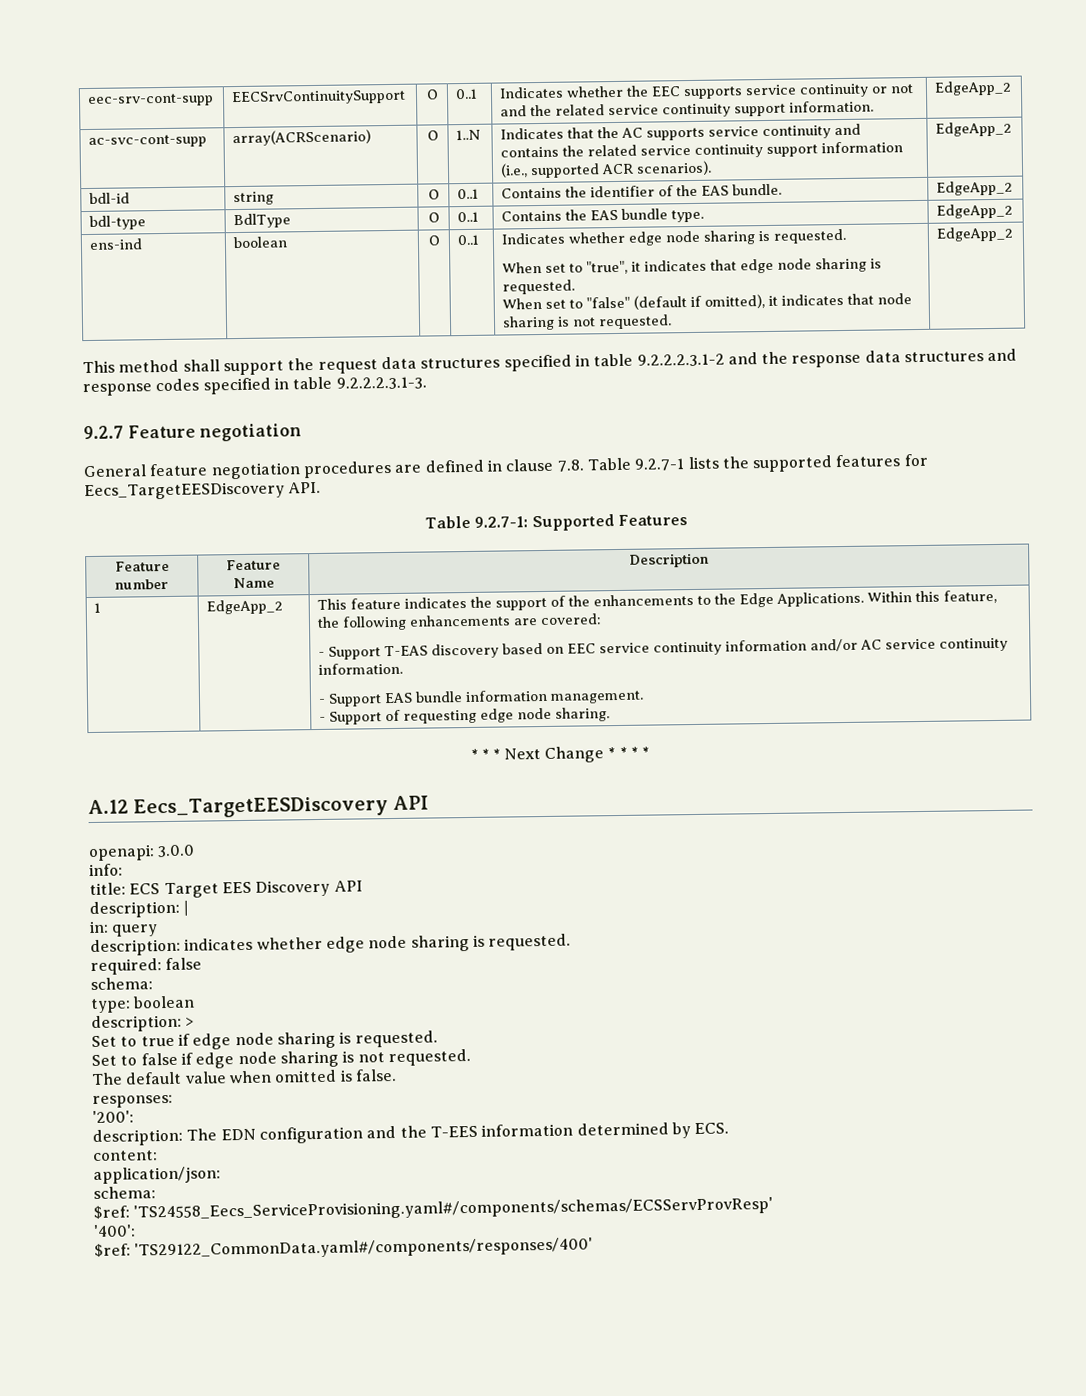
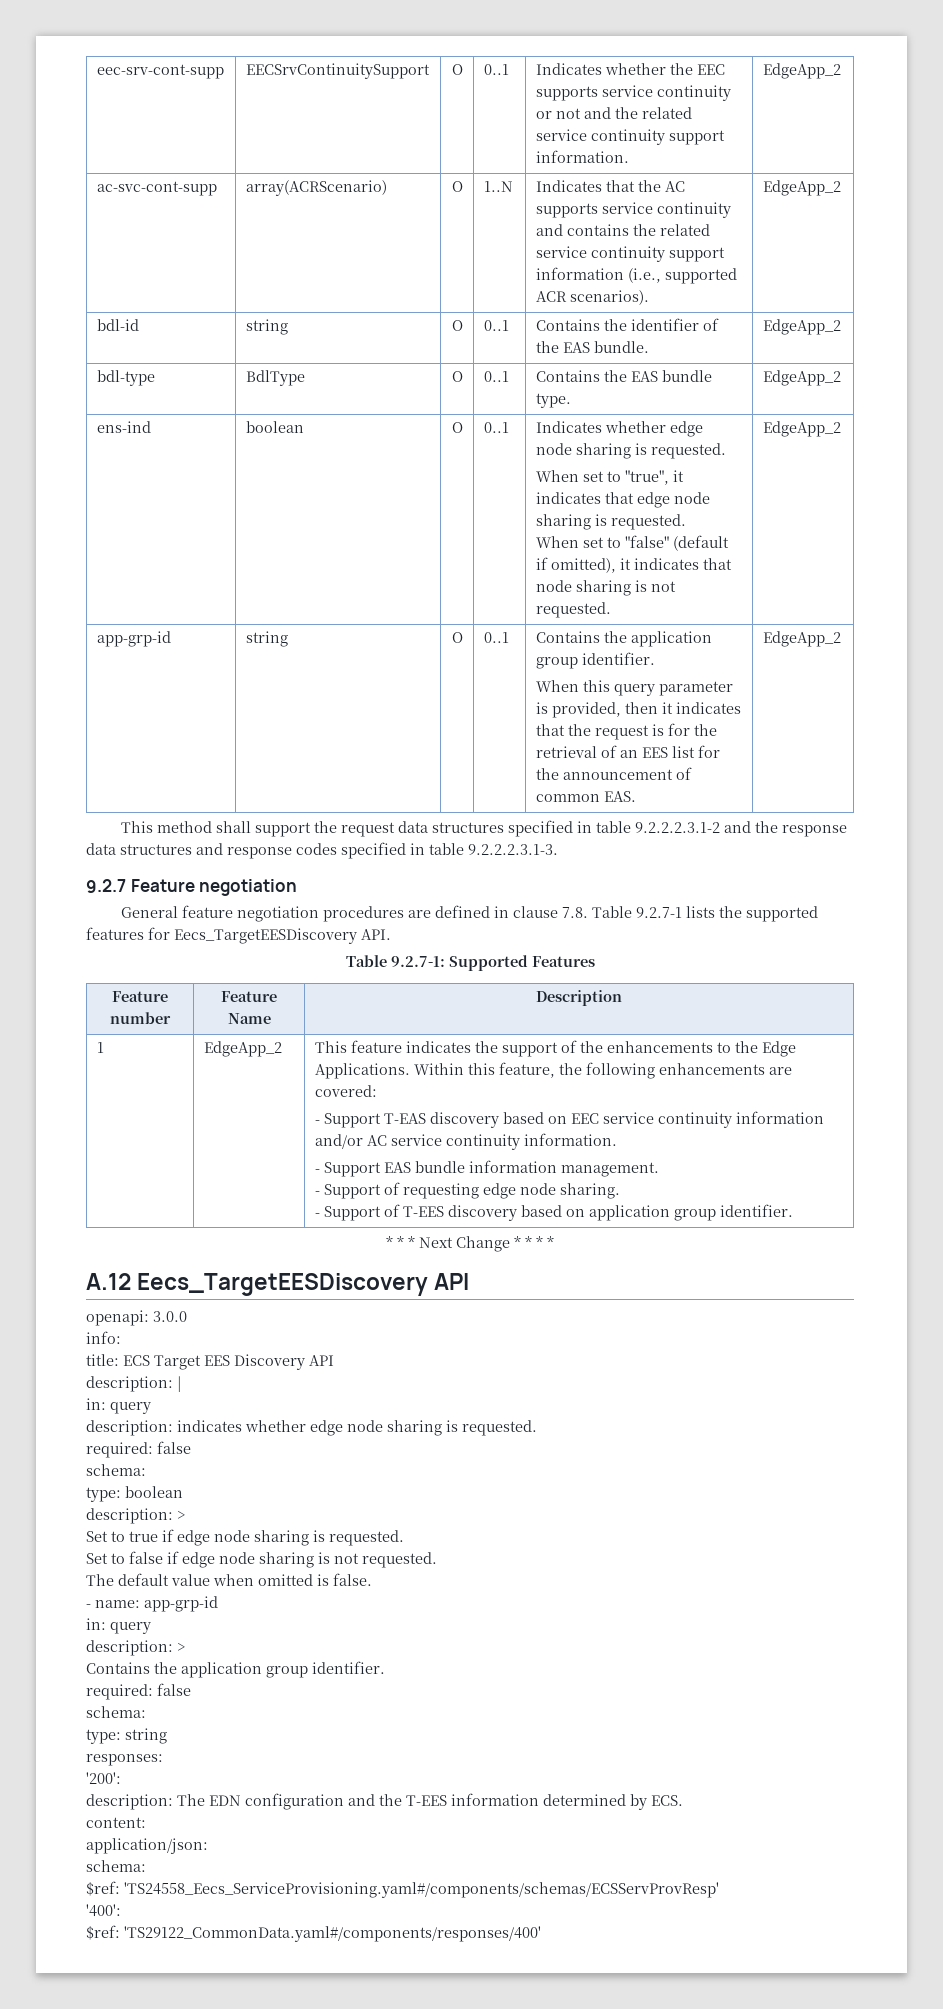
+ app-grp-id | string | O | 0..1 | Contains the application group identifier.
+ When this query parameter is provided, then it indicates that the request is for the retrieval of an EES list for the announcement of common EAS. | EdgeApp_2
+ - Support of T-EES discovery based on application group identifier.
+ - name: app-grp-id
+ in: query
+ description: >
+ Contains the application group identifier.
+ required: false
+ schema:
+ type: string

